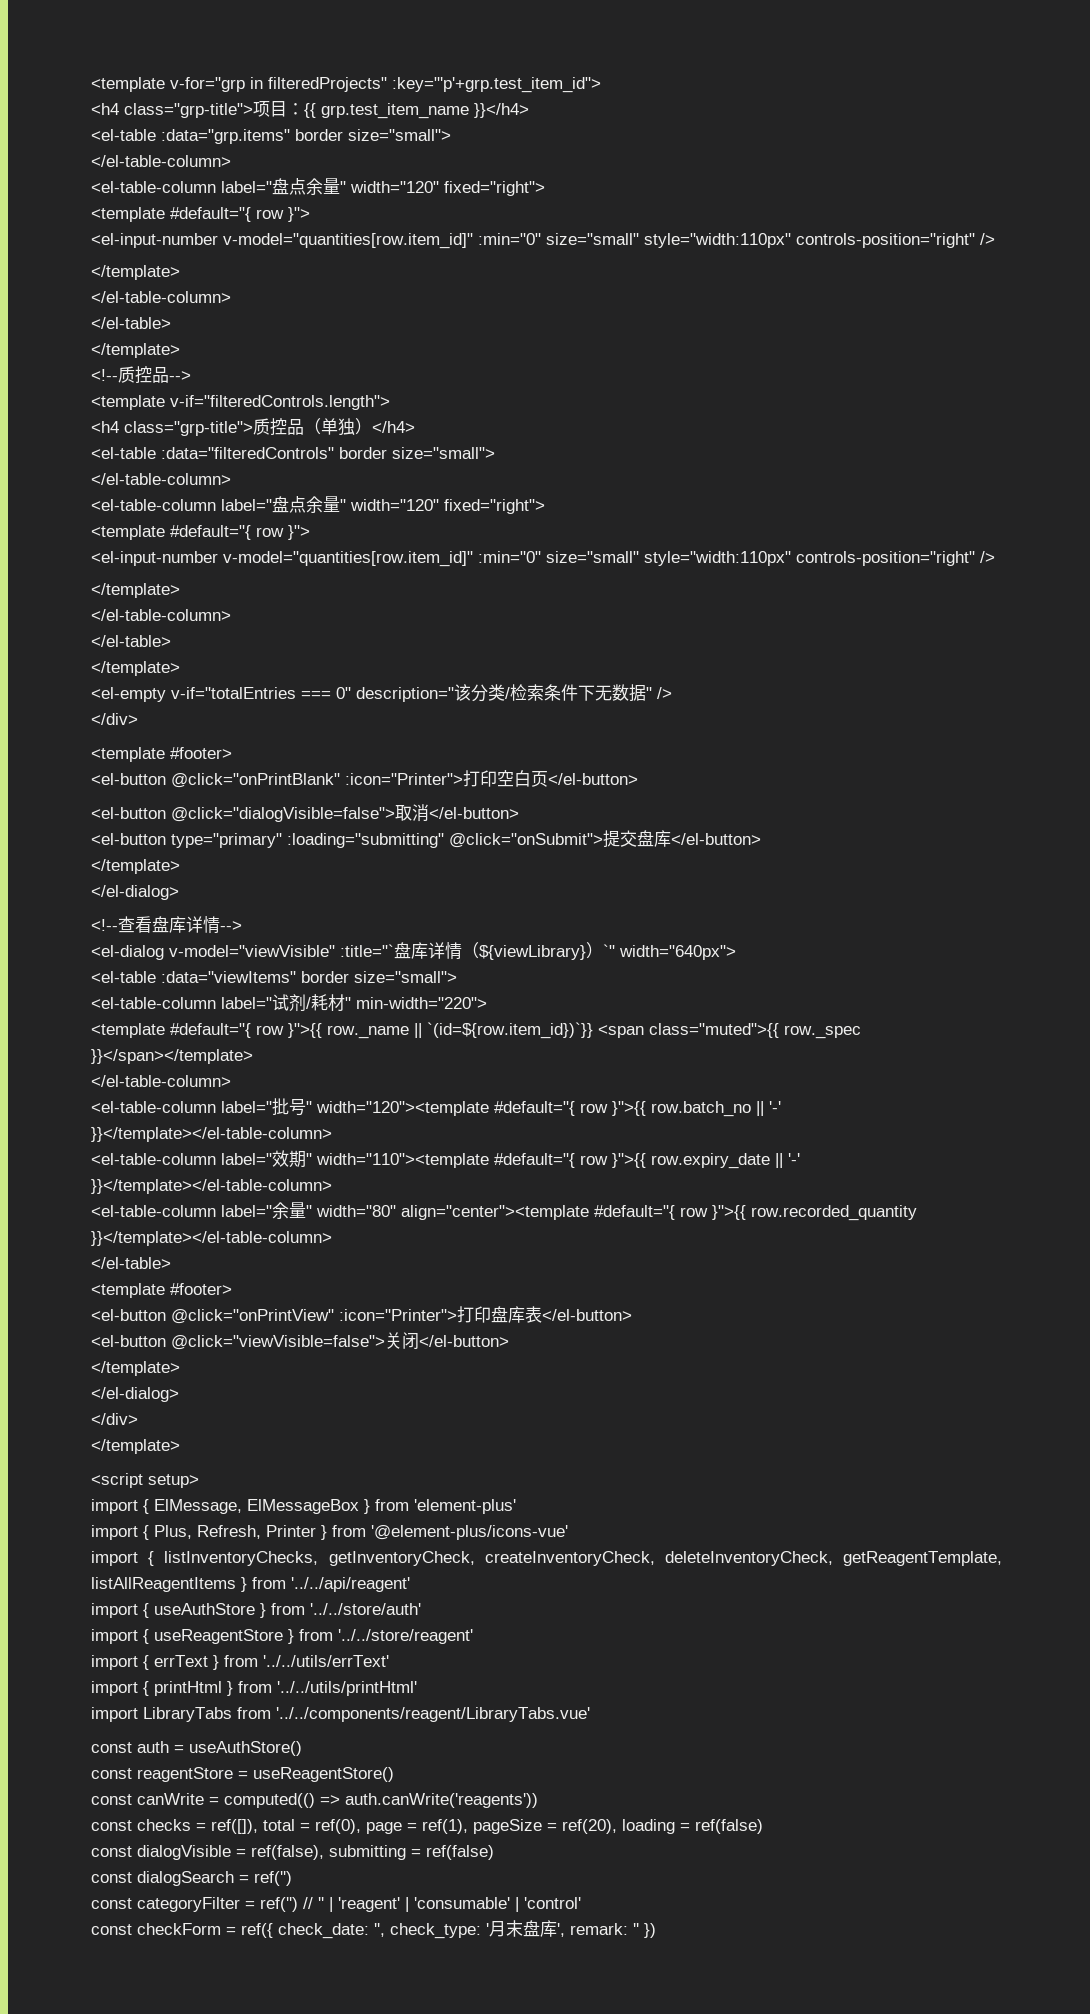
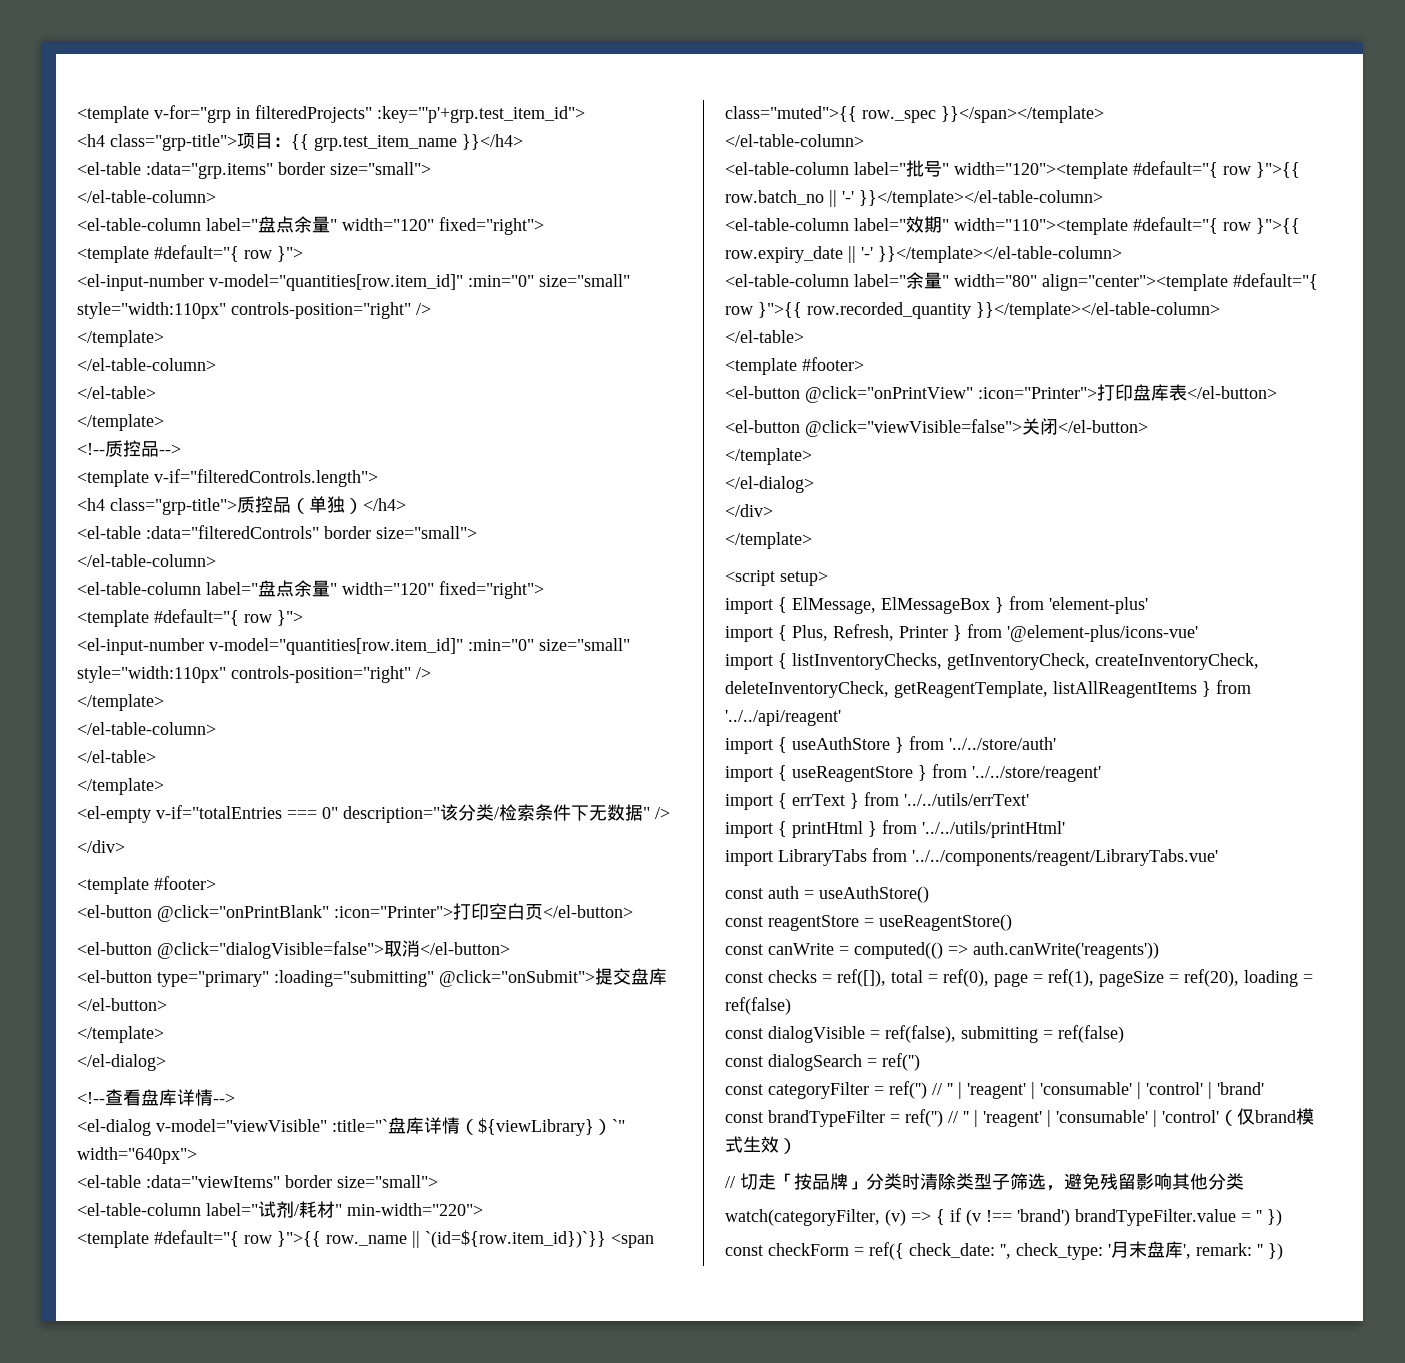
- const categoryFilter = ref('') // '' | 'reagent' | 'consumable' | 'control'
+ const categoryFilter = ref('') // '' | 'reagent' | 'consumable' | 'control' | 'brand'
+ const brandTypeFilter = ref('') // '' | 'reagent' | 'consumable' | 'control'（仅brand模式生效）
+ // 切走「按品牌」分类时清除类型子筛选，避免残留影响其他分类
+ watch(categoryFilter, (v) => { if (v !== 'brand') brandTypeFilter.value = '' })

